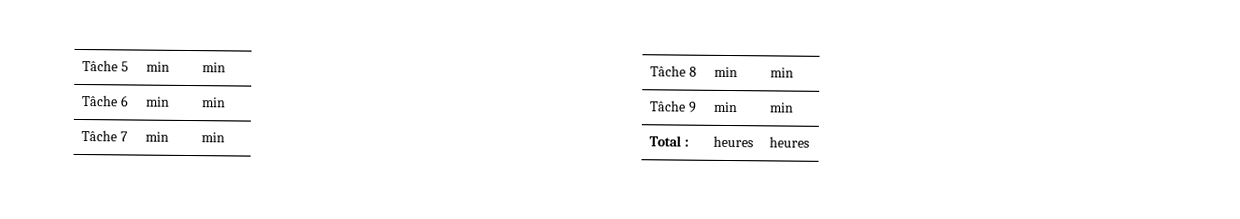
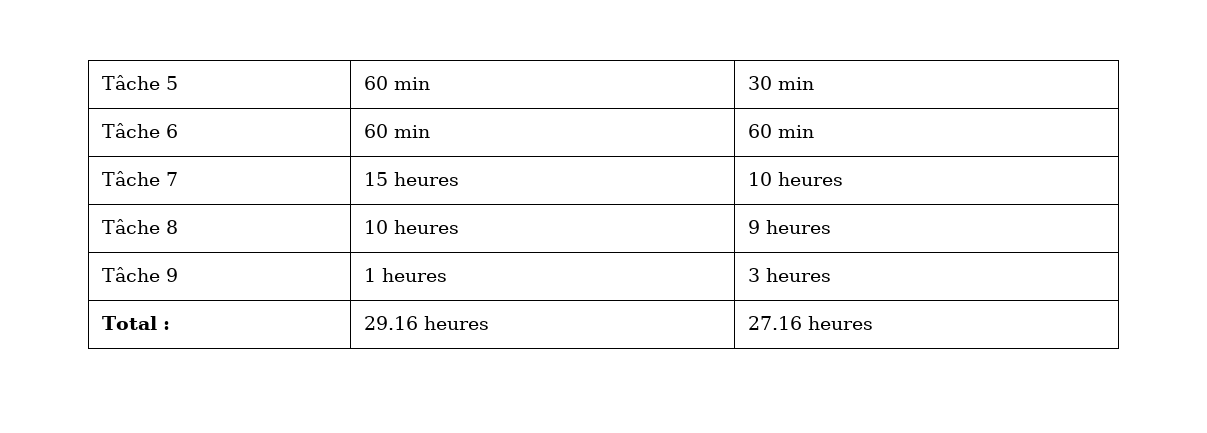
- Tâche 5 | min | min
+ Tâche 5 | 60 min | 30 min
- Tâche 6 | min | min
+ Tâche 6 | 60 min | 60 min
- Tâche 7 | min | min
- Tâche 8 | min | min
- Tâche 9 | min | min
+ Tâche 7 | 15 heures | 10 heures
+ Tâche 8 | 10 heures | 9 heures
+ Tâche 9 | 1 heures | 3 heures
- Total : | heures | heures
+ Total : | 29.16 heures | 27.16 heures

